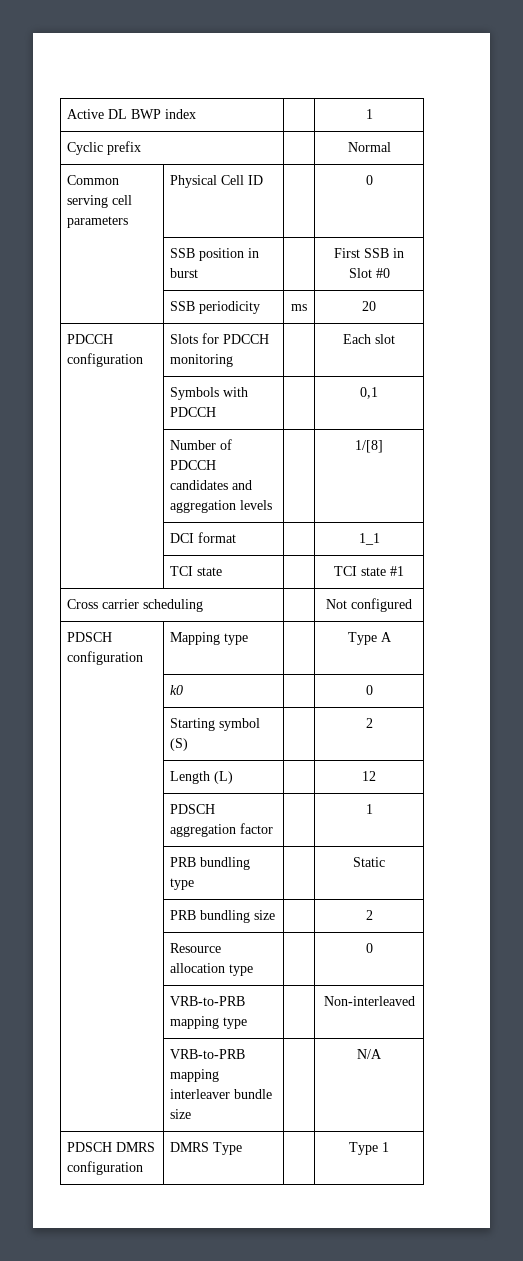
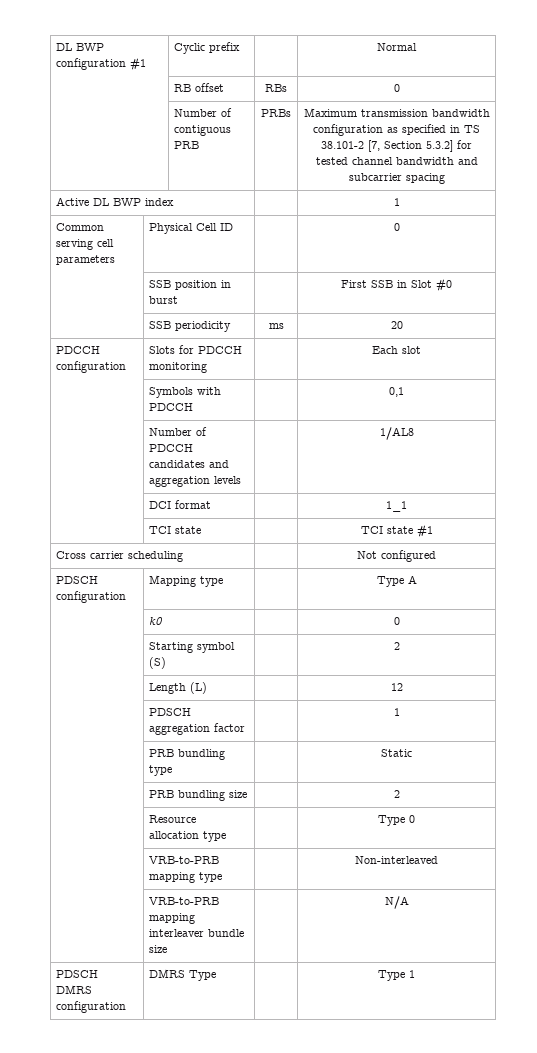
+ DL BWP configuration #1 | Cyclic prefix | | Normal
+ | RB offset | RBs | 0
+ | Number of contiguous PRB | PRBs | Maximum transmission bandwidth configuration as specified in TS 38.101-2 [7, Section 5.3.2] for tested channel bandwidth and subcarrier spacing
- Cyclic prefix | | Normal
- | Number of PDCCH candidates and aggregation levels | | 1/[8]
+ | Number of PDCCH candidates and aggregation levels | | 1/AL8
- | Resource allocation type | | 0
+ | Resource allocation type | | Type 0

